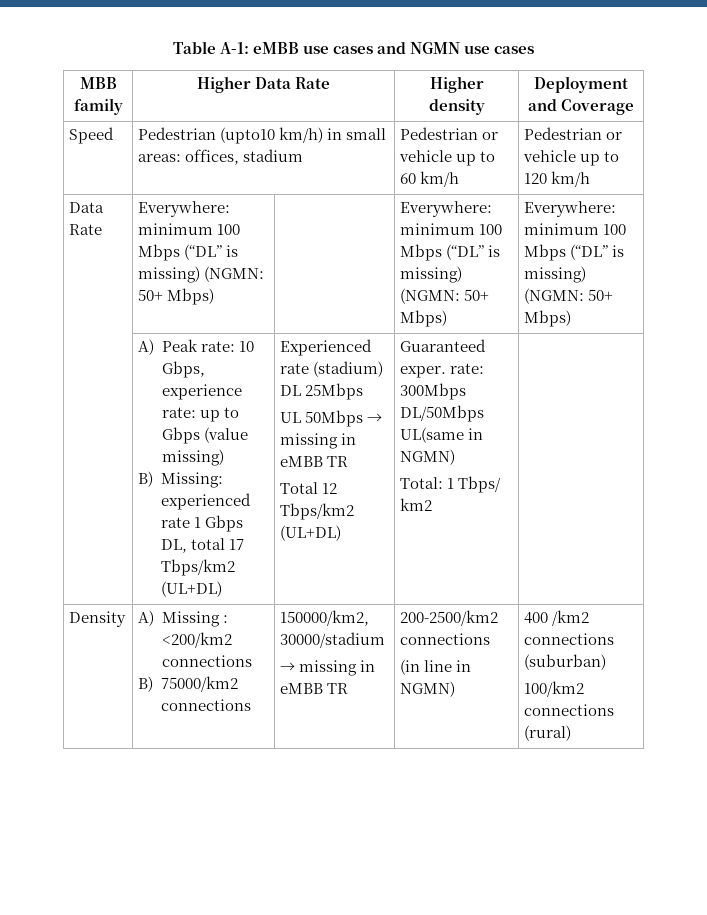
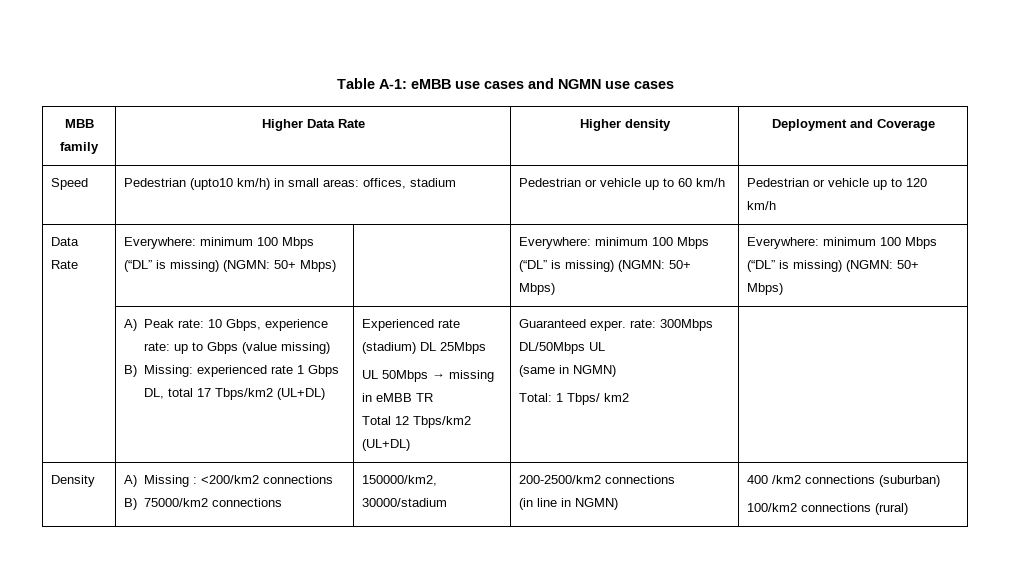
- Guaranteed exper. rate: 300Mbps DL/50Mbps UL(same in NGMN)
+ Guaranteed exper. rate: 300Mbps DL/50Mbps UL
+ (same in NGMN)
  Density | A) Missing : <200/km2 connections
- B) 75000/km2 connections | 150000/km2, 30000/stadium
- → missing in eMBB TR | 200-2500/km2 connections
+ B) 75000/km2 connections | 150000/km2, 30000/stadium | 200-2500/km2 connections

